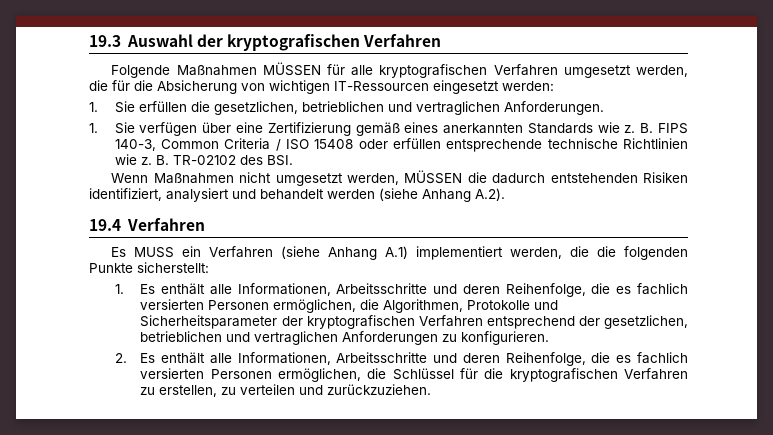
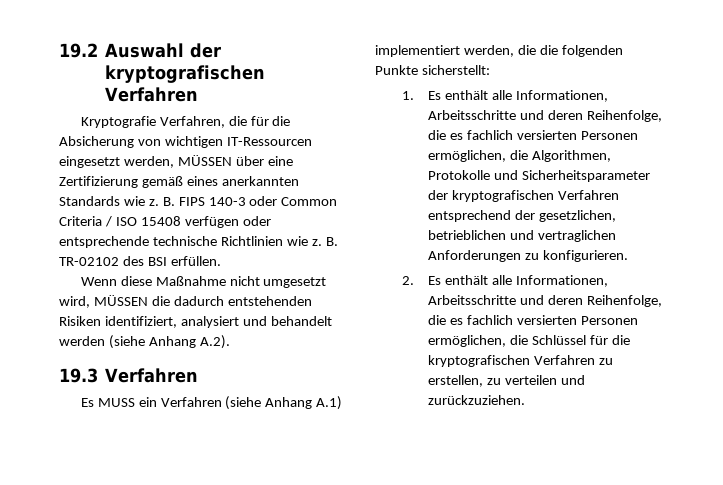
- 19.3 Auswahl der kryptografischen Verfahren
+ 19.2 Auswahl der kryptografischen Verfahren
- Folgende Maßnahmen MÜSSEN für alle kryptografischen Verfahren umgesetzt werden, die für die Absicherung von wichtigen IT-Ressourcen eingesetzt werden:
- 1. Sie erfüllen die gesetzlichen, betrieblichen und vertraglichen Anforderungen.
- 1. Sie verfügen über eine Zertifizierung gemäß eines anerkannten Standards wie z.
+ Kryptografie Verfahren, die für die Absicherung von wichtigen IT-Ressourcen eingesetzt werden, MÜSSEN über eine Zertifizierung gemäß eines anerkannten Standards wie z.
- B. FIPS 140-3, Common Criteria / ISO 15408 oder erfüllen entsprechende technische Richtlinien wie z.
+ B. FIPS 140-3 oder Common Criteria / ISO 15408 verfügen oder entsprechende technische Richtlinien wie z.
- B. TR-02102 des BSI.
+ B. TR-02102 des BSI erfüllen.
- Wenn Maßnahmen nicht umgesetzt werden, MÜSSEN die dadurch entstehenden Risiken identifiziert, analysiert und behandelt werden (siehe Anhang A.2).
+ Wenn diese Maßnahme nicht umgesetzt wird, MÜSSEN die dadurch entstehenden Risiken identifiziert, analysiert und behandelt werden (siehe Anhang A.2).
- 19.4 Verfahren
+ 19.3 Verfahren

